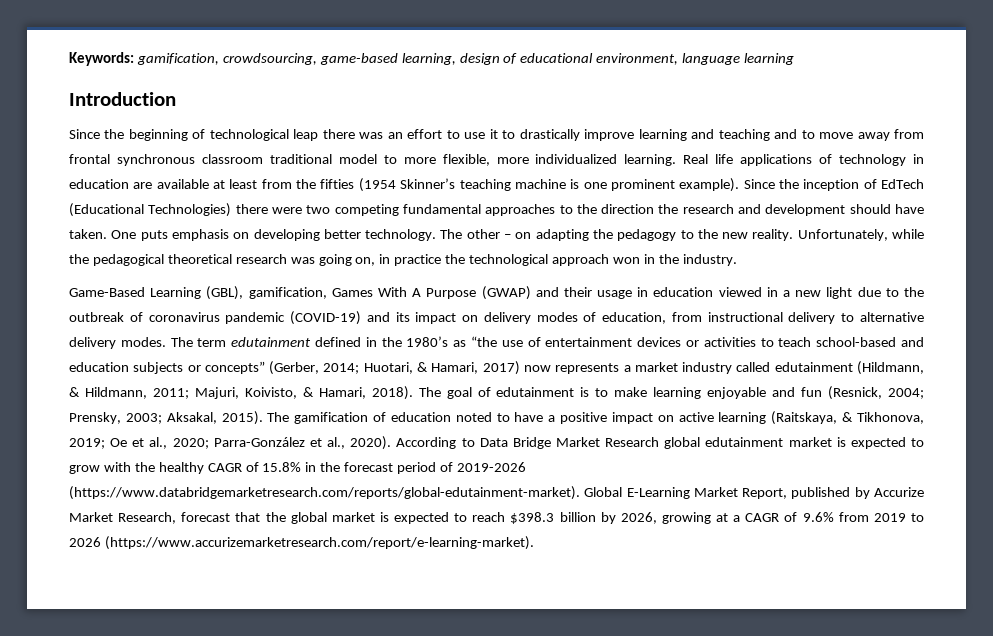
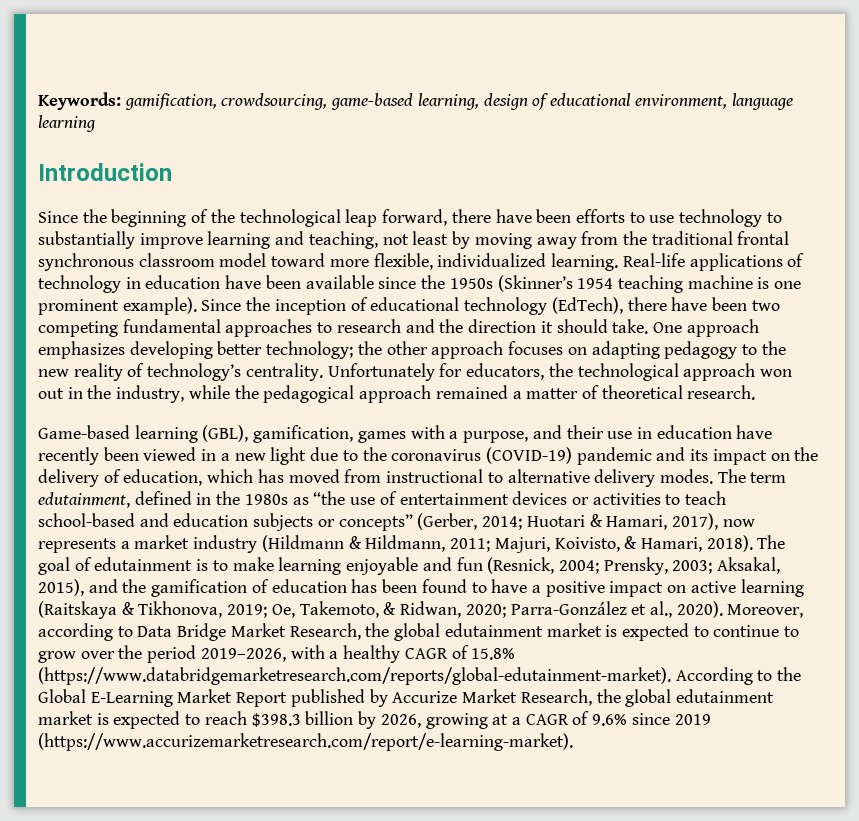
- Since the beginning of technological leap there was an effort to use it to drastically improve learning and teaching and to move away from frontal synchronous classroom traditional model to more flexible, more individualized learning.
+ Since the beginning of the technological leap forward, there have been efforts to use technology to substantially improve learning and teaching, not least by moving away from the traditional frontal synchronous classroom model toward more flexible, individualized learning.
- Real life applications of technology in education are available at least from the fifties (1954 Skinner’s teaching machine is one prominent example).
+ Real-life applications of technology in education have been available since the 1950s (Skinner’s 1954 teaching machine is one prominent example).
- Since the inception of EdTech (Educational Technologies) there were two competing fundamental approaches to the direction the research and development should have taken. One puts emphasis on developing better technology. The other – on adapting the pedagogy to the new reality. Unfortunately, while the pedagogical theoretical research was going on, in practice the technological approach won in the industry.
- Game-Based Learning (GBL), gamification, Games With A Purpose (GWAP) and their usage in education viewed in a new light due to the outbreak of coronavirus pandemic (COVID-19) and its impact on delivery modes of education, from instructional delivery to alternative delivery modes.
+ Since the inception of educational technology (EdTech), there have been two competing fundamental approaches to research and the direction it should take. One approach emphasizes developing better technology; the other approach focuses on adapting pedagogy to the new reality of technology’s centrality. Unfortunately for educators, the technological approach won out in the industry, while the pedagogical approach remained a matter of theoretical research.
+ Game-based learning (GBL), gamification, games with a purpose, and their use in education have recently been viewed in a new light due to the coronavirus (COVID-19) pandemic and its impact on the delivery of education, which has moved from instructional to alternative delivery modes.
- The term edutainment defined in the 1980’s as “the use of entertainment devices or activities to teach school-based and education subjects or concepts” (Gerber, 2014; Huotari, & Hamari, 2017) now represents a market industry called edutainment (Hildmann, & Hildmann, 2011; Majuri, Koivisto, & Hamari, 2018).
+ The term edutainment, defined in the 1980s as “the use of entertainment devices or activities to teach school-based and education subjects or concepts” (Gerber, 2014; Huotari & Hamari, 2017), now represents a market industry (Hildmann & Hildmann, 2011; Majuri, Koivisto, & Hamari, 2018).
- The goal of edutainment is to make learning enjoyable and fun (Resnick, 2004; Prensky, 2003; Aksakal, 2015). The gamification of education noted to have a positive impact on active learning (Raitskaya, & Tikhonova, 2019; Oe et al., 2020; Parra-González et al., 2020).
+ The goal of edutainment is to make learning enjoyable and fun (Resnick, 2004; Prensky, 2003; Aksakal, 2015), and the gamification of education has been found to have a positive impact on active learning (Raitskaya & Tikhonova, 2019; Oe, Takemoto, & Ridwan, 2020; Parra-González et al., 2020).
- According to Data Bridge Market Research global edutainment market is expected to grow with the healthy CAGR of 15.8% in the forecast period of 2019-2026 (https://www.databridgemarketresearch.com/reports/global-edutainment-market). Global E-Learning Market Report, published by Accurize Market Research, forecast that the global market is expected to reach $398.3 billion by 2026, growing at a CAGR of 9.6% from 2019 to 2026 (https://www.accurizemarketresearch.com/report/e-learning-market).
+ Moreover, according to Data Bridge Market Research, the global edutainment market is expected to continue to grow over the period 2019–2026, with a healthy CAGR of 15.8% (https://www.databridgemarketresearch.com/reports/global-edutainment-market). According to the Global E-Learning Market Report published by Accurize Market Research, the global edutainment market is expected to reach $398.3 billion by 2026, growing at a CAGR of 9.6% since 2019 (https://www.accurizemarketresearch.com/report/e-learning-market).

